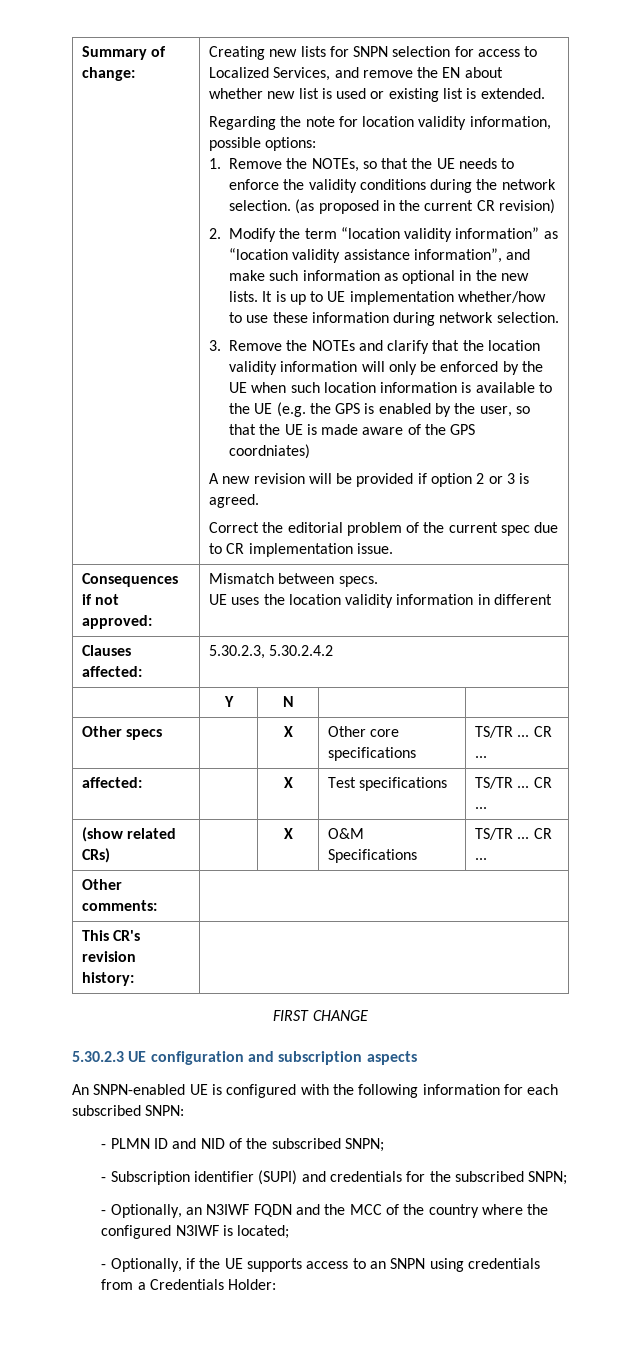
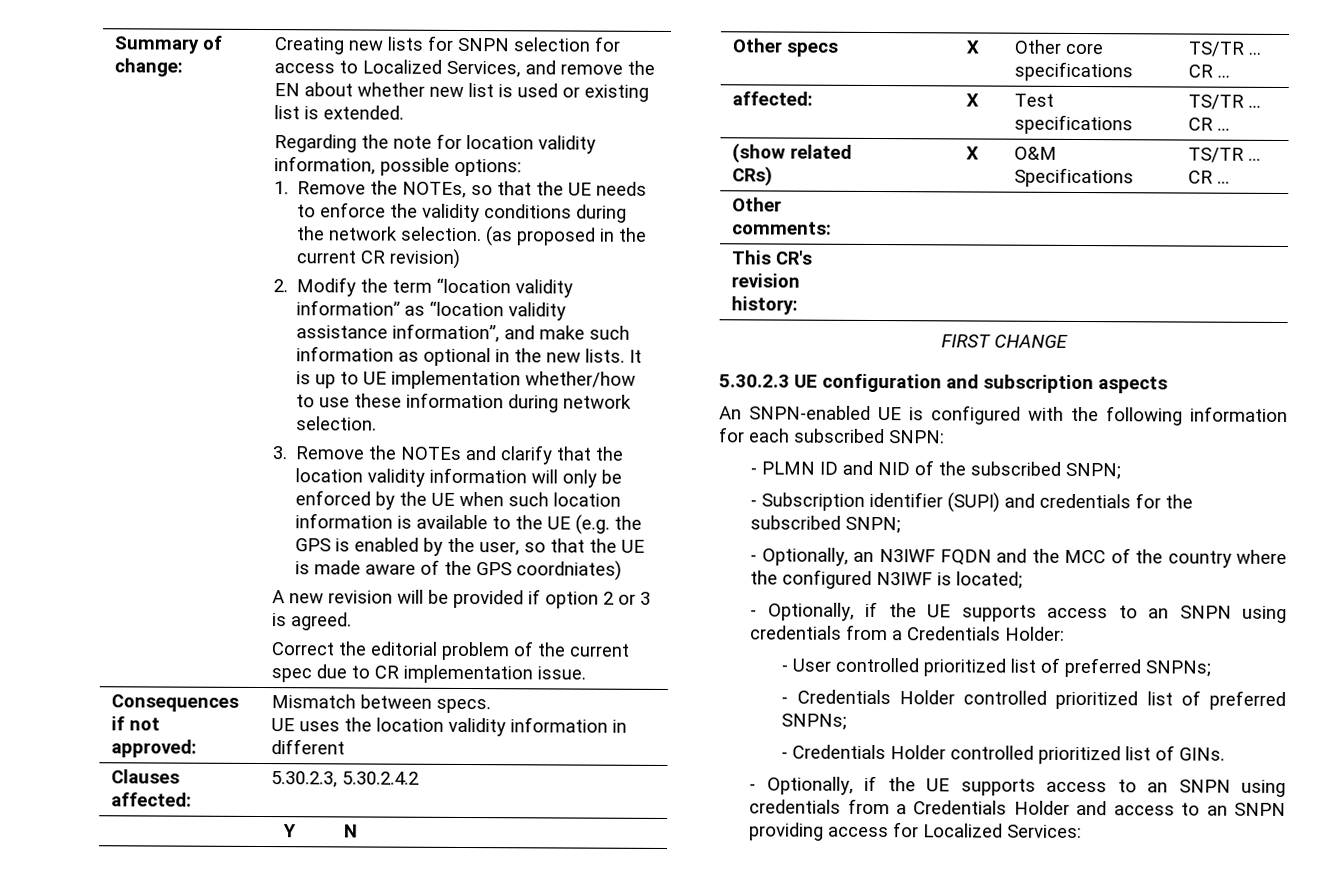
+ - User controlled prioritized list of preferred SNPNs;
+ - Credentials Holder controlled prioritized list of preferred SNPNs;
+ - Credentials Holder controlled prioritized list of GINs.
+ - Optionally, if the UE supports access to an SNPN using credentials from a Credentials Holder and access to an SNPN providing access for Localized Services:

